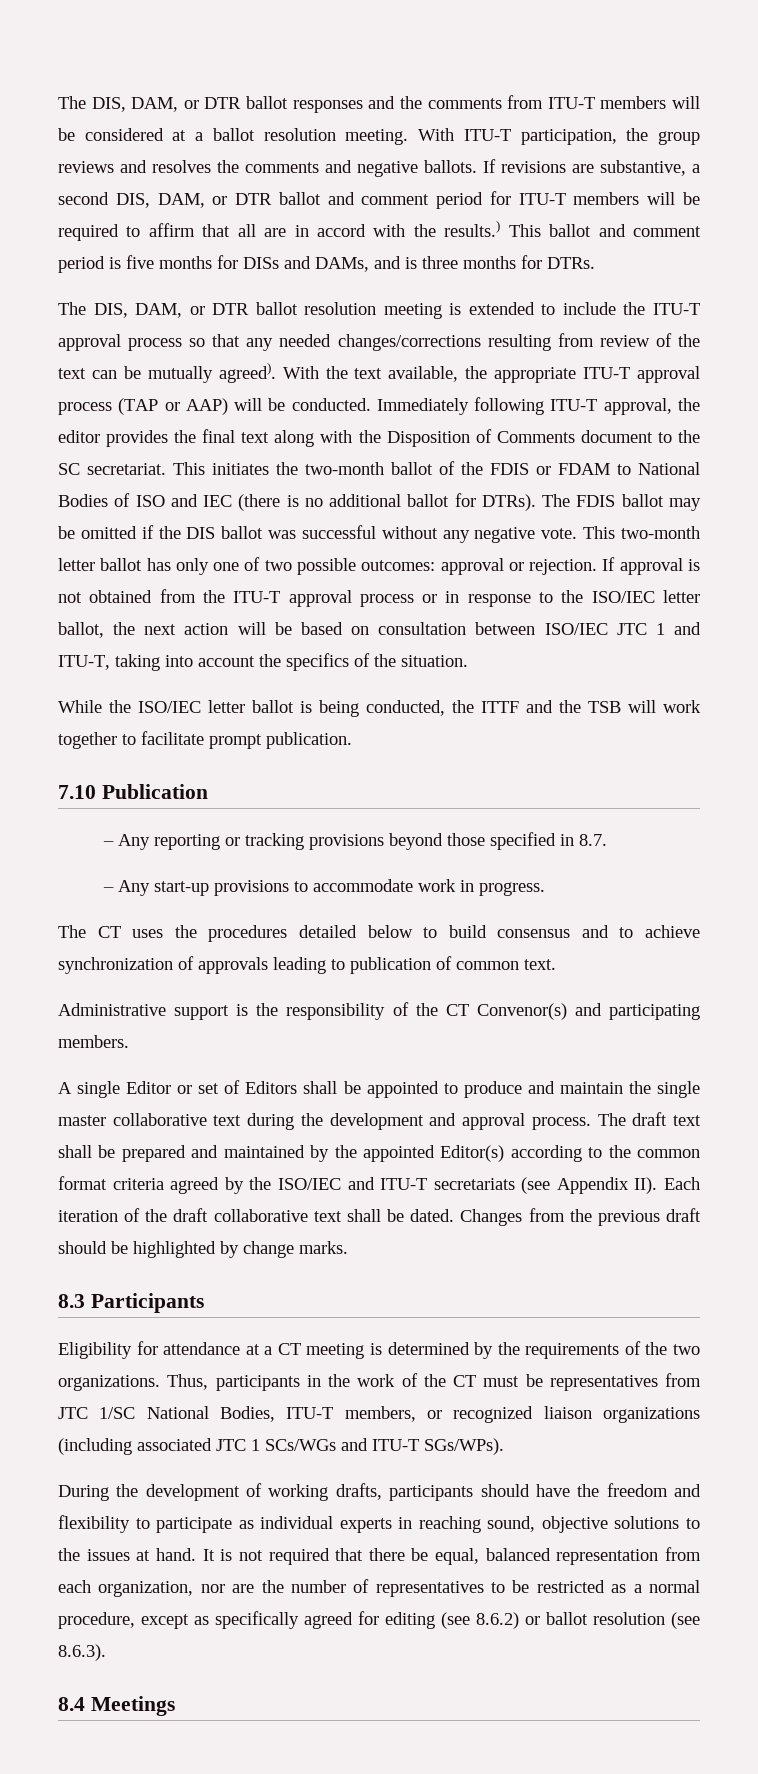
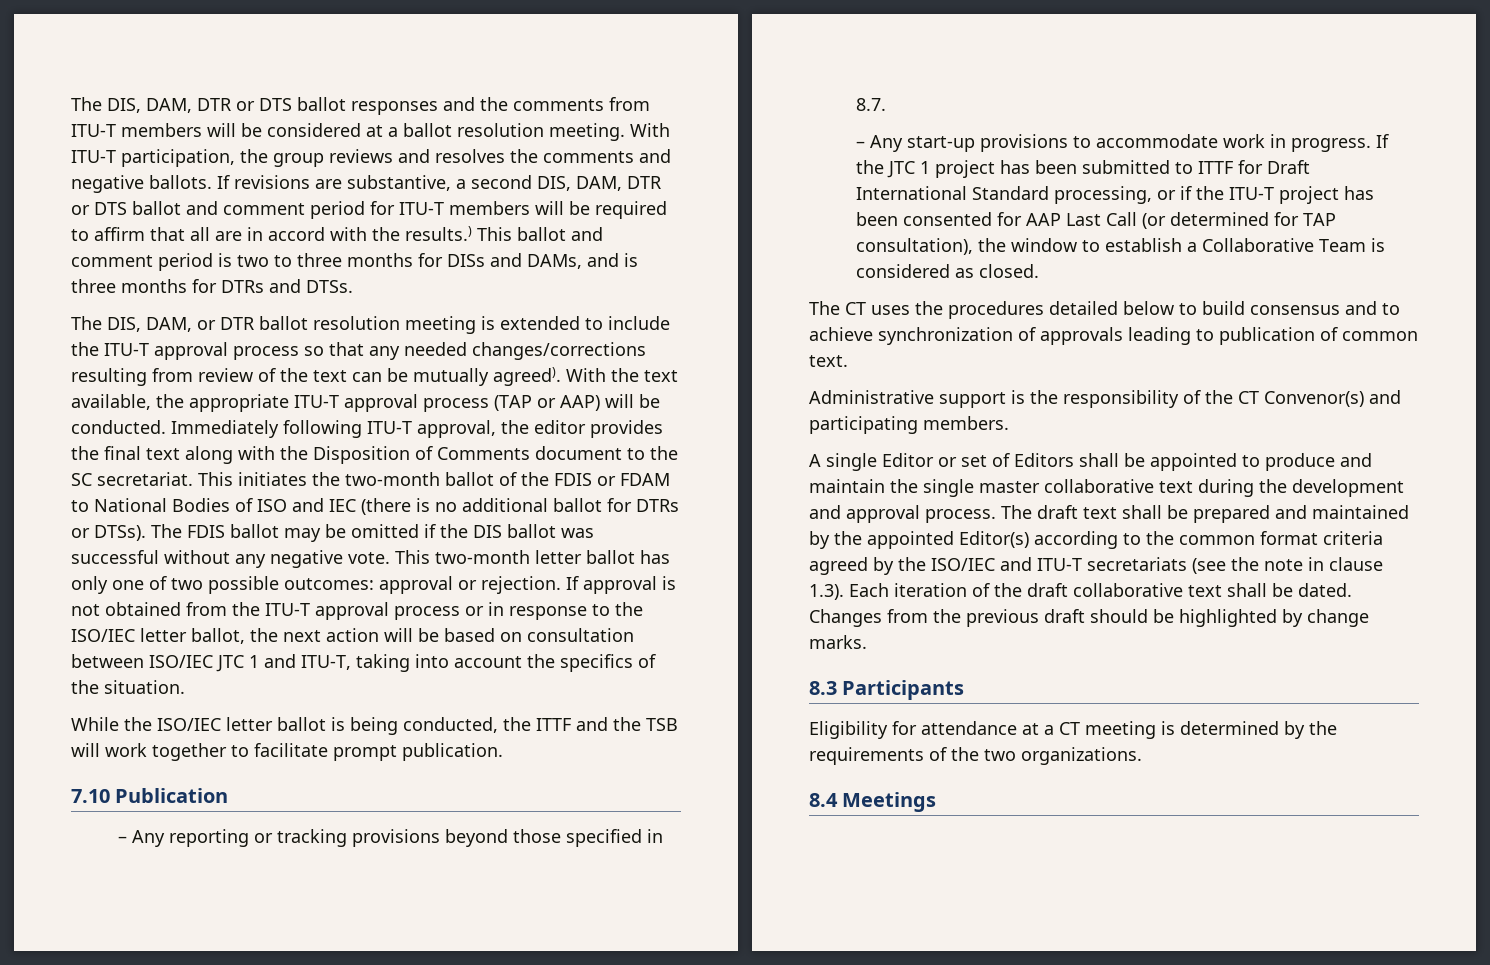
- The DIS, DAM, or DTR ballot responses and the comments from ITU-T members will be considered at a ballot resolution meeting.
+ The DIS, DAM, DTR or DTS ballot responses and the comments from ITU-T members will be considered at a ballot resolution meeting.
- If revisions are substantive, a second DIS, DAM, or DTR ballot and comment period for ITU-T members will be required to affirm that all are in accord with the results.)
+ If revisions are substantive, a second DIS, DAM, DTR or DTS ballot and comment period for ITU-T members will be required to affirm that all are in accord with the results.)
- This ballot and comment period is five months for DISs and DAMs, and is three months for DTRs.
+ This ballot and comment period is two to three months for DISs and DAMs, and is three months for DTRs and DTSs.
- This initiates the two-month ballot of the FDIS or FDAM to National Bodies of ISO and IEC (there is no additional ballot for DTRs).
+ This initiates the two-month ballot of the FDIS or FDAM to National Bodies of ISO and IEC (there is no additional ballot for DTRs or DTSs).
+ If the JTC 1 project has been submitted to ITTF for Draft International Standard processing, or if the ITU-T project has been consented for AAP Last Call (or determined for TAP consultation), the window to establish a Collaborative Team is considered as closed.
- The draft text shall be prepared and maintained by the appointed Editor(s) according to the common format criteria agreed by the ISO/IEC and ITU-T secretariats (see Appendix II). Each iteration of the draft collaborative text shall be dated.
+ The draft text shall be prepared and maintained by the appointed Editor(s) according to the common format criteria agreed by the ISO/IEC and ITU-T secretariats (see the note in clause 1.3). Each iteration of the draft collaborative text shall be dated.
- Thus, participants in the work of the CT must be representatives from JTC 1/SC National Bodies, ITU-T members, or recognized liaison organizations (including associated JTC 1 SCs/WGs and ITU-T SGs/WPs).
- During the development of working drafts, participants should have the freedom and flexibility to participate as individual experts in reaching sound, objective solutions to the issues at hand. It is not required that there be equal, balanced representation from each organization, nor are the number of representatives to be restricted as a normal procedure, except as specifically agreed for editing (see 8.6.2) or ballot resolution (see 8.6.3).

